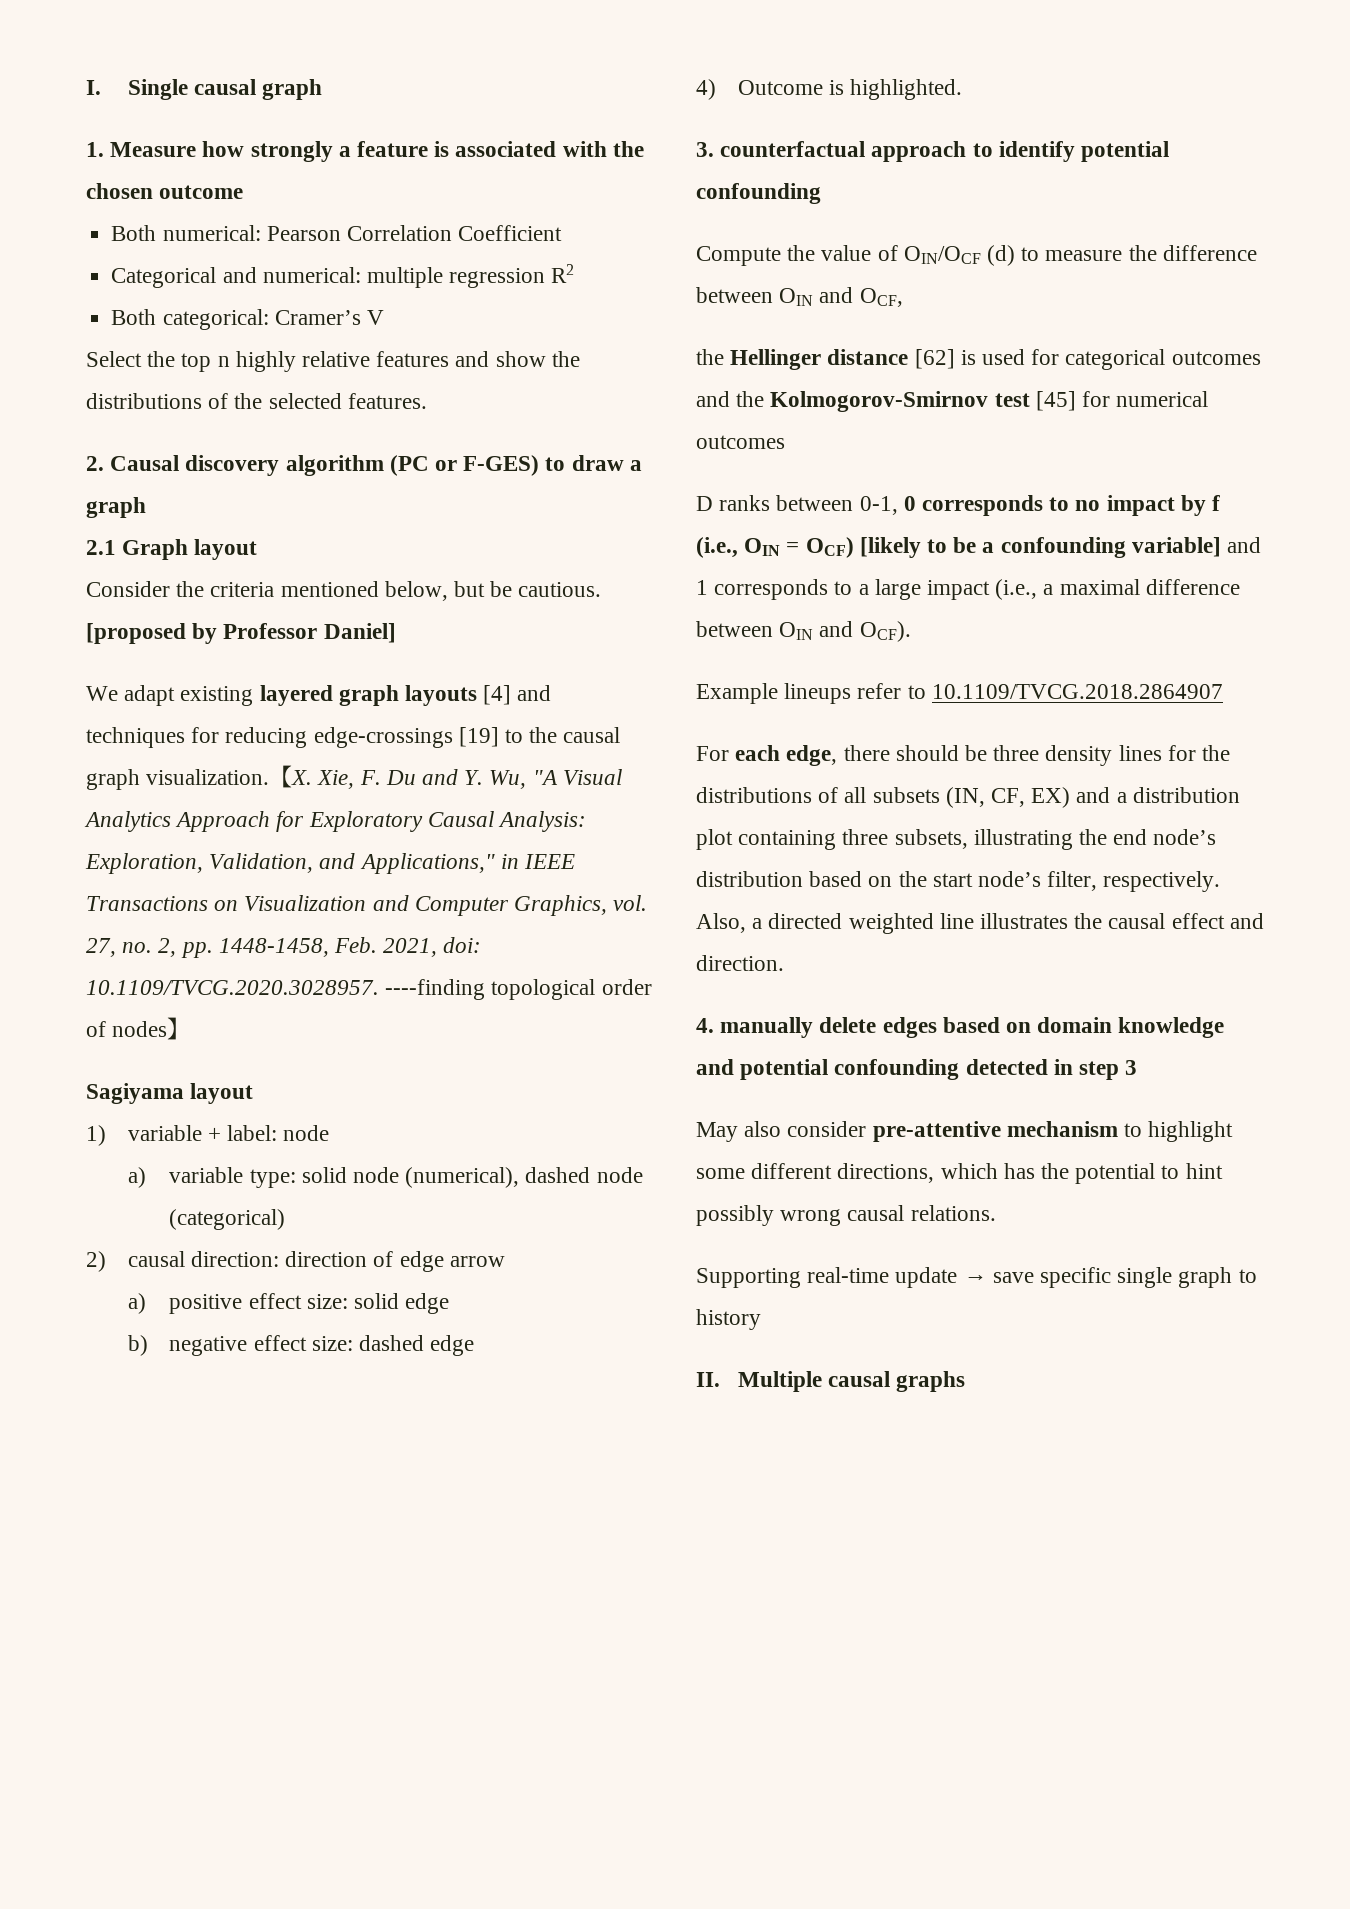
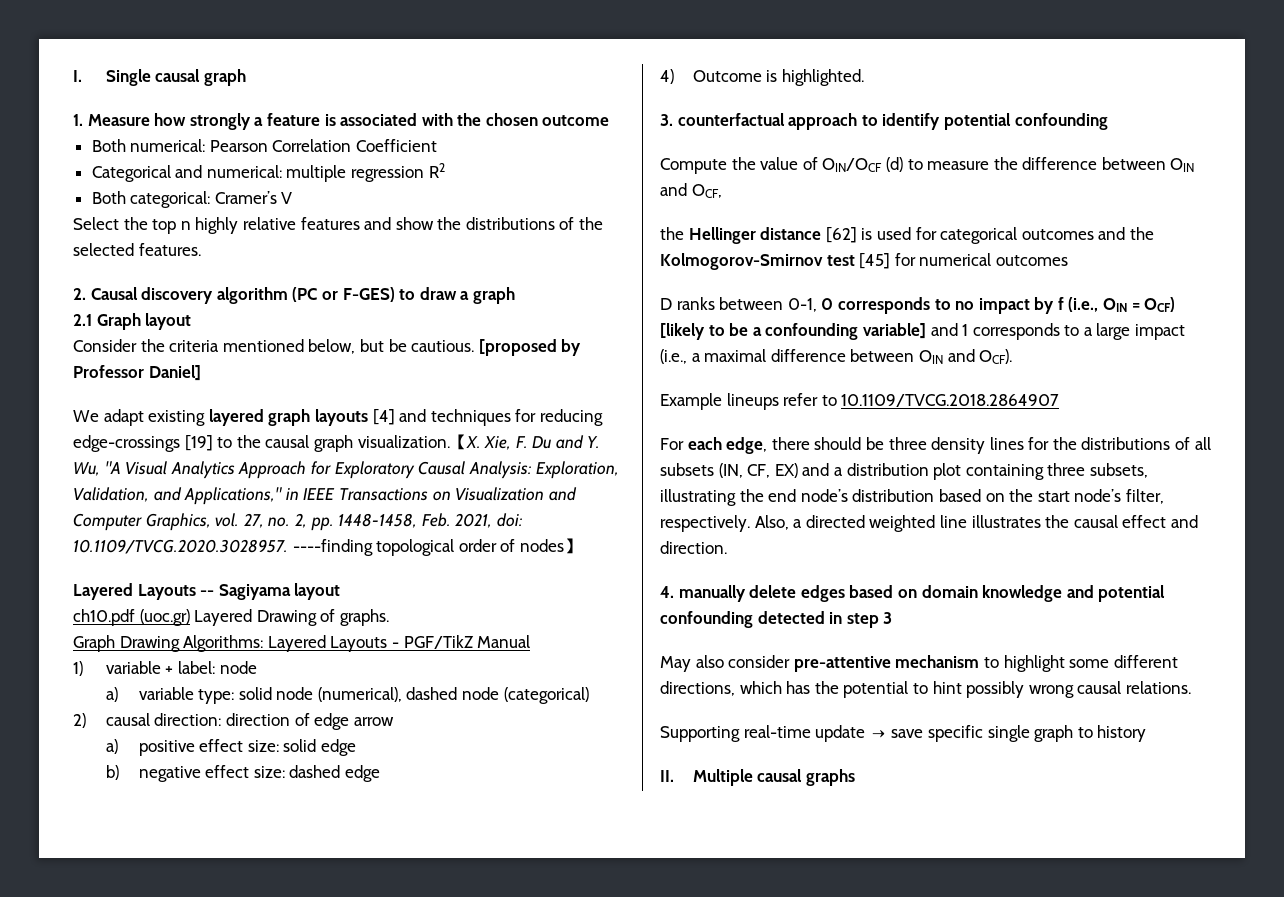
- Sagiyama layout
+ Layered Layouts -- Sagiyama layout
+ ch10.pdf (uoc.gr) Layered Drawing of graphs.
+ Graph Drawing Algorithms: Layered Layouts - PGF/TikZ Manual

